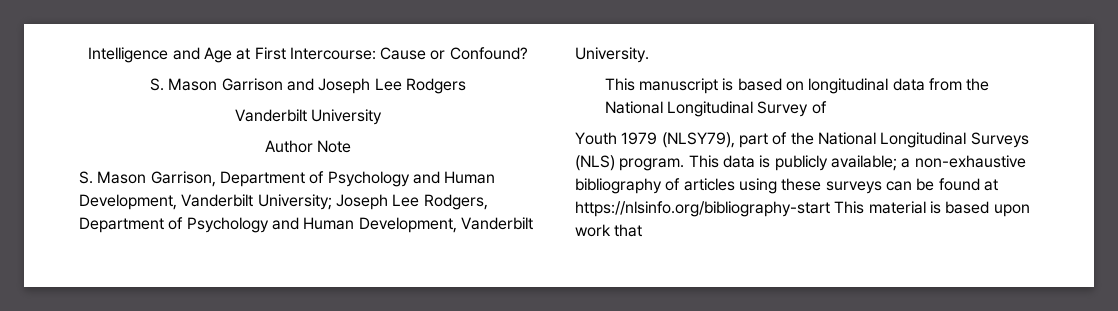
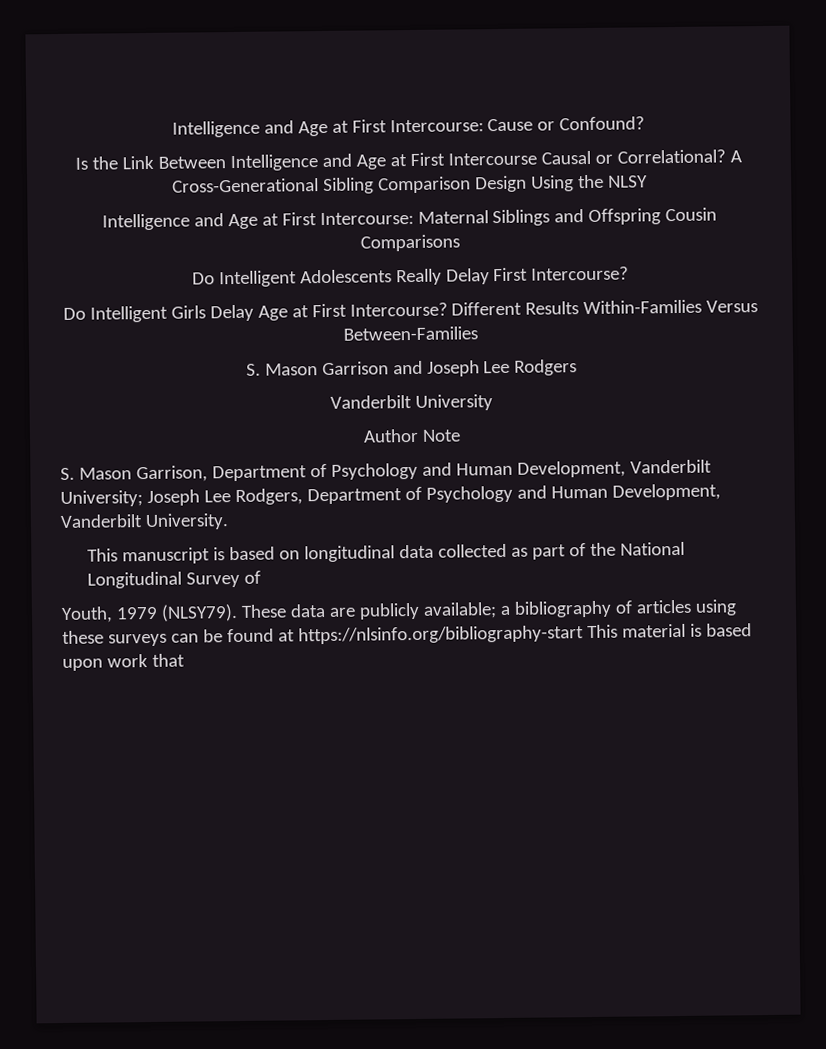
+ Is the Link Between Intelligence and Age at First Intercourse Causal or Correlational? A Cross-Generational Sibling Comparison Design Using the NLSY
+ Intelligence and Age at First Intercourse: Maternal Siblings and Offspring Cousin Comparisons
+ Do Intelligent Adolescents Really Delay First Intercourse?
+ Do Intelligent Girls Delay Age at First Intercourse? Different Results Within-Families Versus Between-Families
- This manuscript is based on longitudinal data from the National Longitudinal Survey of
+ This manuscript is based on longitudinal data collected as part of the National Longitudinal Survey of
- Youth 1979 (NLSY79), part of the National Longitudinal Surveys (NLS) program. This data is publicly available; a non-exhaustive bibliography of articles using these surveys can be found at https://nlsinfo.org/bibliography-start This material is based upon work that
+ Youth, 1979 (NLSY79). These data are publicly available; a bibliography of articles using these surveys can be found at https://nlsinfo.org/bibliography-start This material is based upon work that

